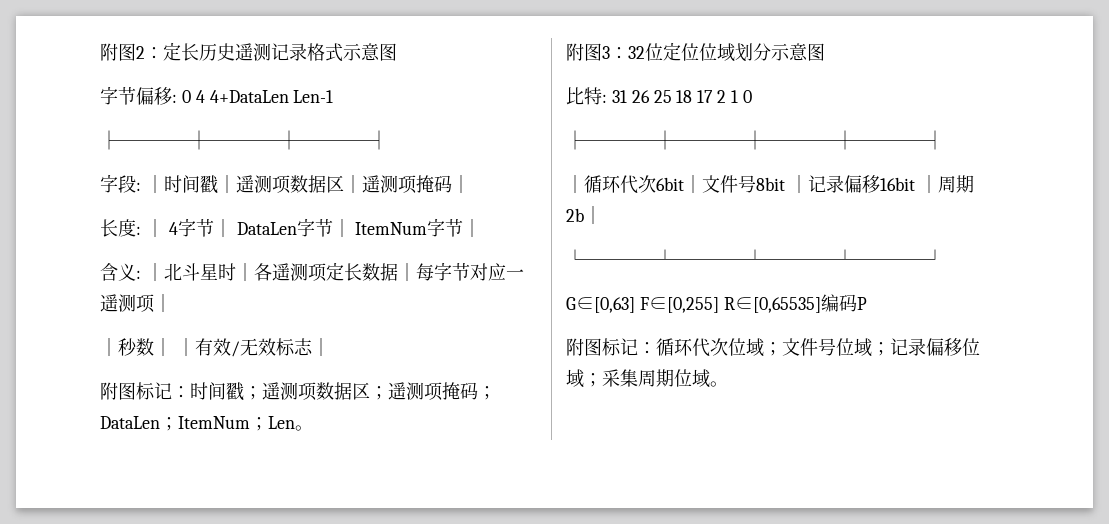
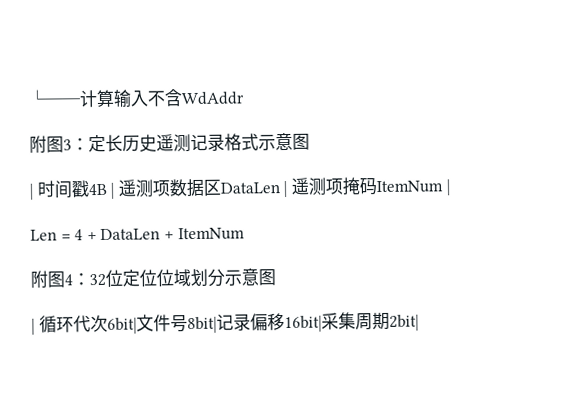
- 附图2：定长历史遥测记录格式示意图
+ └──计算输入不含WdAddr
+ 附图3：定长历史遥测记录格式示意图
- 字节偏移: 0 4 4+DataLen Len-1
- ├────┼────┼────┤
- 字段: │时间戳│遥测项数据区│遥测项掩码│
- 长度: │ 4字节│ DataLen字节│ ItemNum字节│
- 含义: │北斗星时│各遥测项定长数据│每字节对应一遥测项│
- │秒数│ │有效/无效标志│
- 附图标记：时间戳；遥测项数据区；遥测项掩码；DataLen；ItemNum；Len。
- 附图3：32位定位位域划分示意图
+ | 时间戳4B | 遥测项数据区DataLen | 遥测项掩码ItemNum |
+ Len = 4 + DataLen + ItemNum
+ 附图4：32位定位位域划分示意图
- 比特: 31 26 25 18 17 2 1 0
- ├────┼────┼────┼────┤
- │循环代次6bit│文件号8bit │记录偏移16bit │周期2b│
- └────┴────┴────┴────┘
- G∈[0,63] F∈[0,255] R∈[0,65535]编码P
- 附图标记：循环代次位域；文件号位域；记录偏移位域；采集周期位域。
+ | 循环代次6bit|文件号8bit|记录偏移16bit|采集周期2bit|

